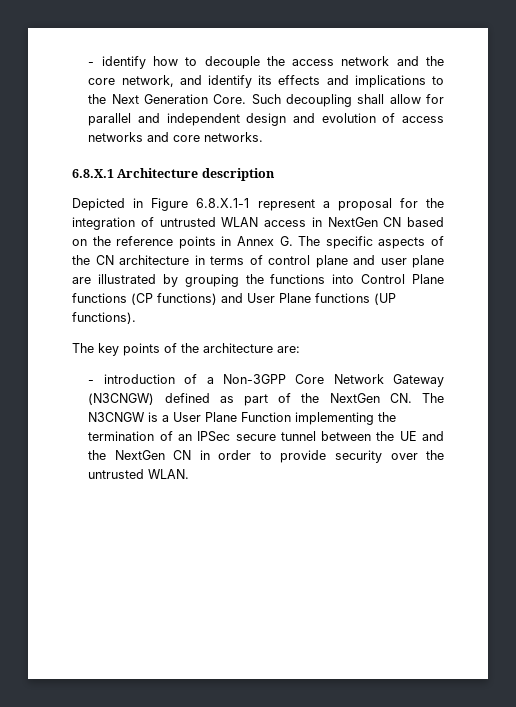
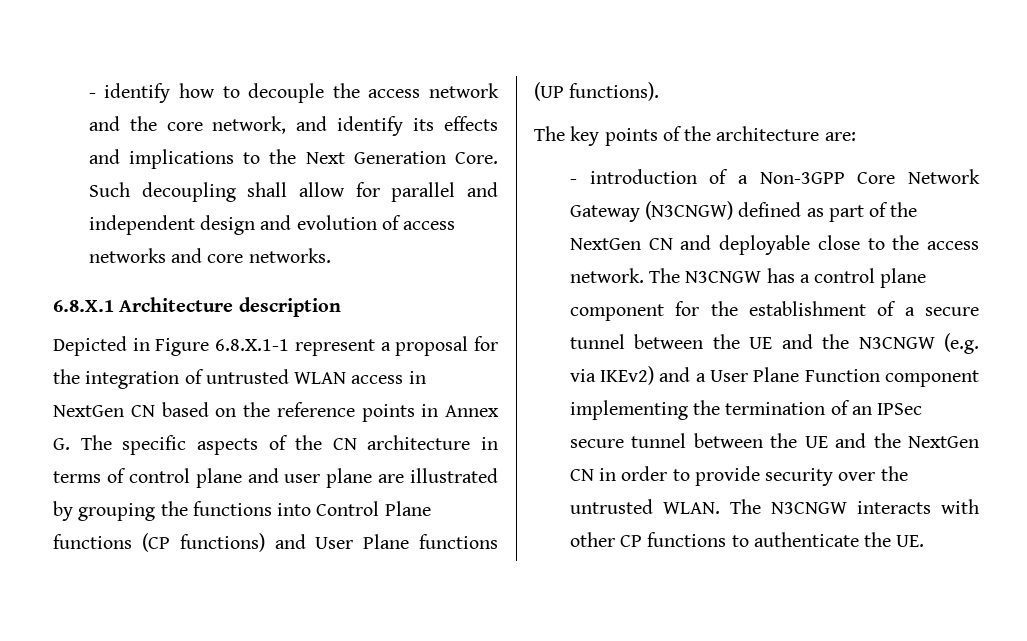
- - introduction of a Non-3GPP Core Network Gateway (N3CNGW) defined as part of the NextGen CN. The N3CNGW is a User Plane Function implementing the termination of an IPSec secure tunnel between the UE and the NextGen CN in order to provide security over the untrusted WLAN.
+ - introduction of a Non-3GPP Core Network Gateway (N3CNGW) defined as part of the NextGen CN and deployable close to the access network. The N3CNGW has a control plane component for the establishment of a secure tunnel between the UE and the N3CNGW (e.g. via IKEv2) and a User Plane Function component implementing the termination of an IPSec secure tunnel between the UE and the NextGen CN in order to provide security over the untrusted WLAN.
+ The N3CNGW interacts with other CP functions to authenticate the UE.

